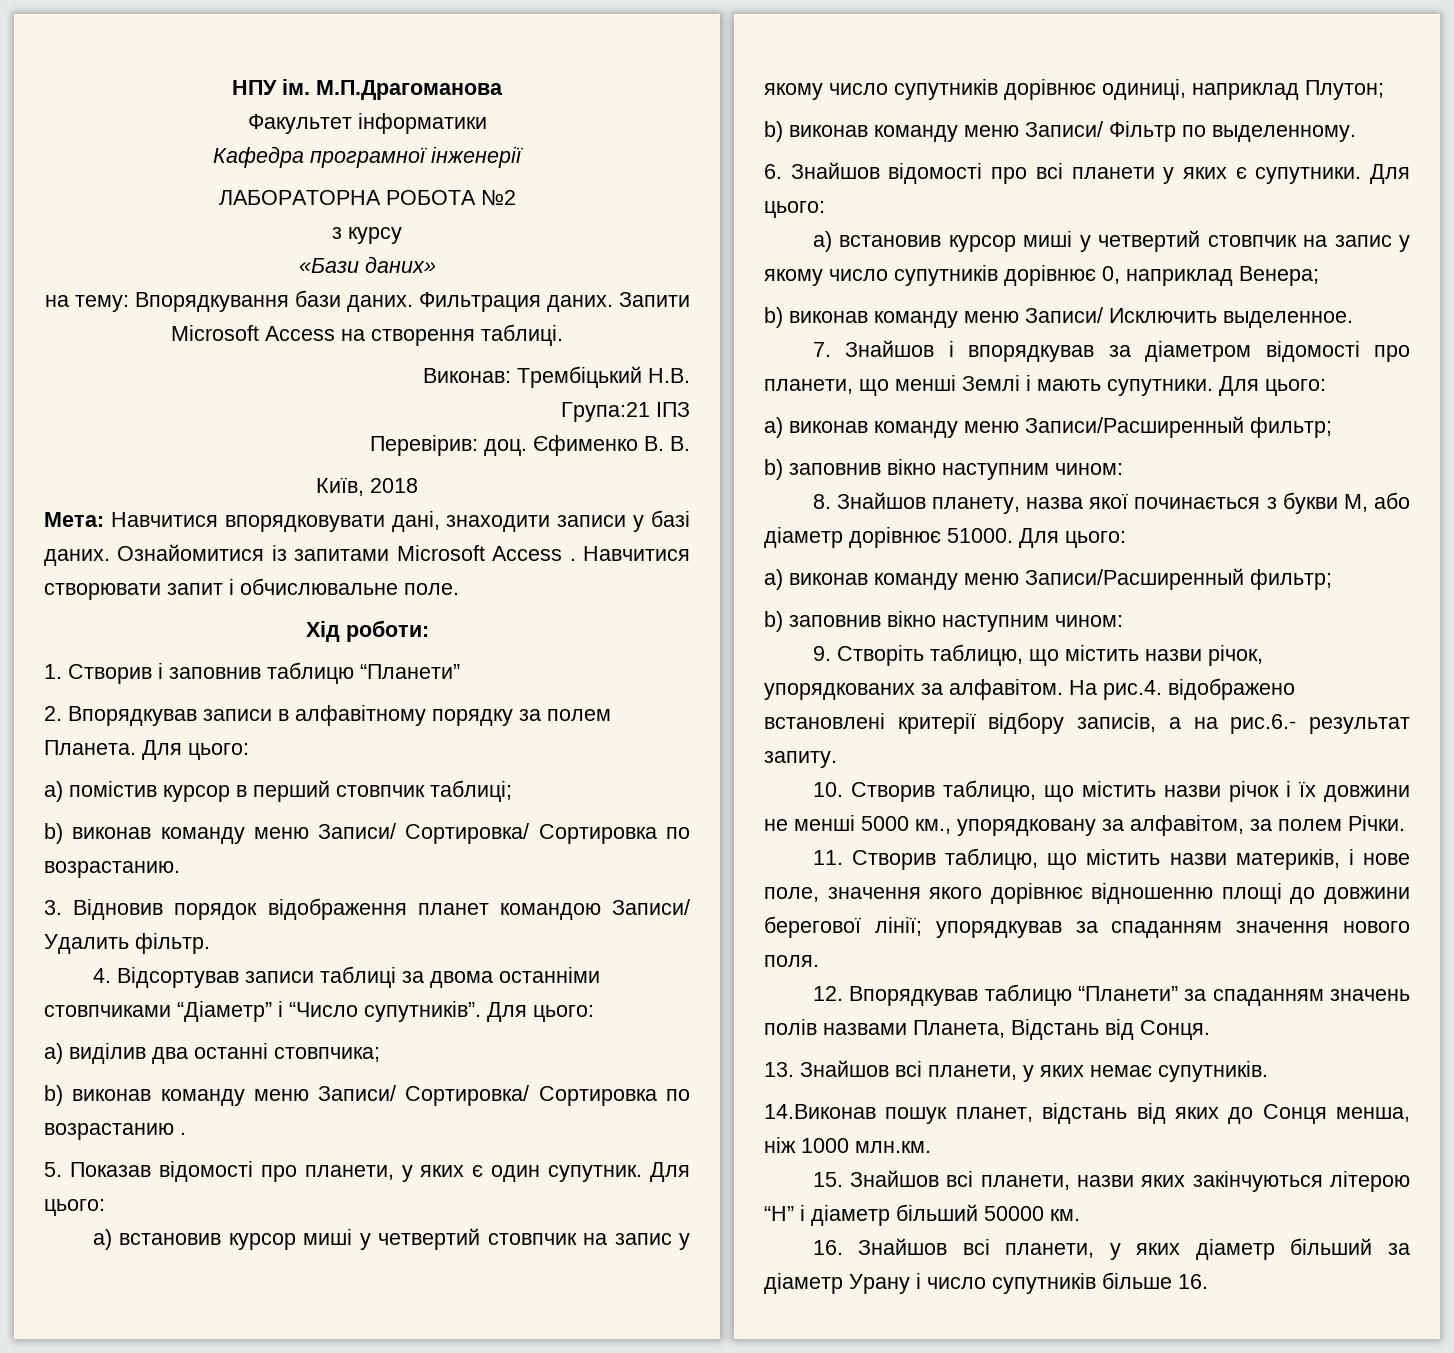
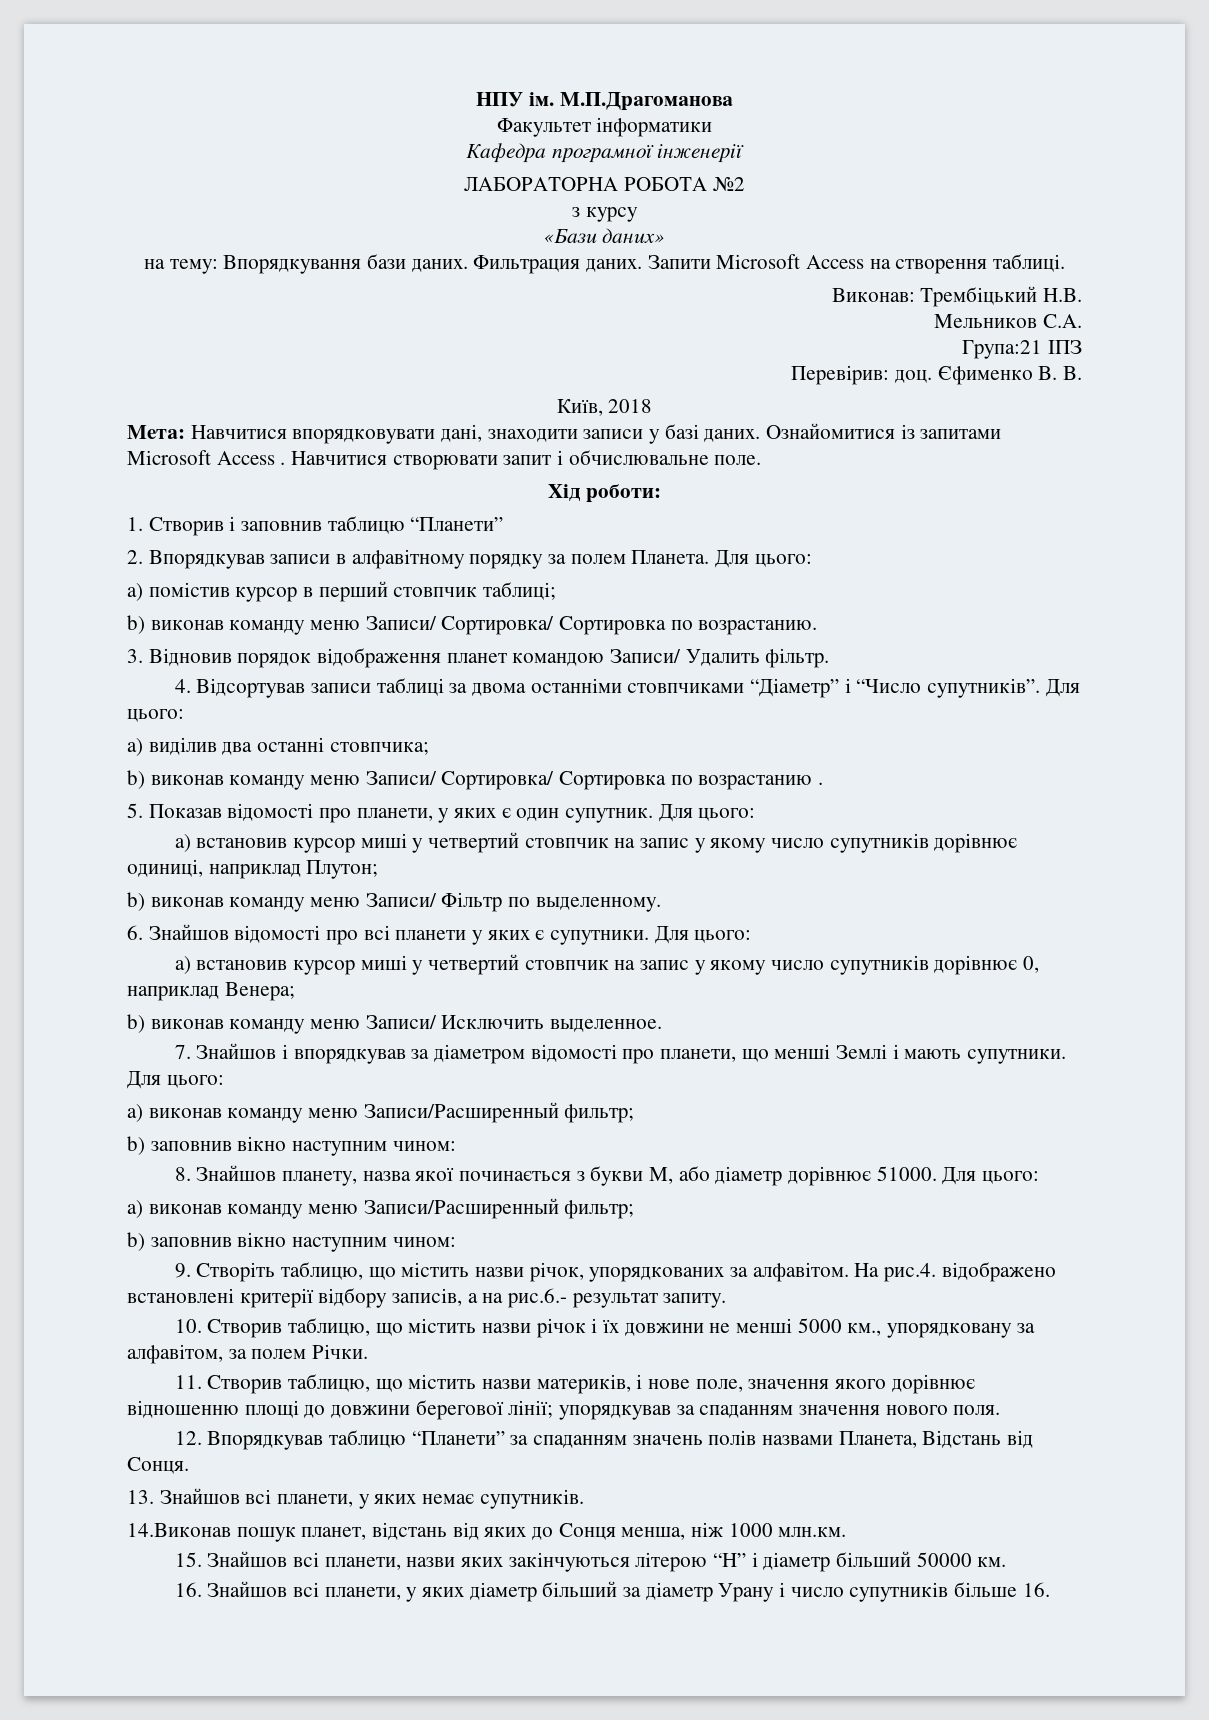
+ Мельников С.А.

